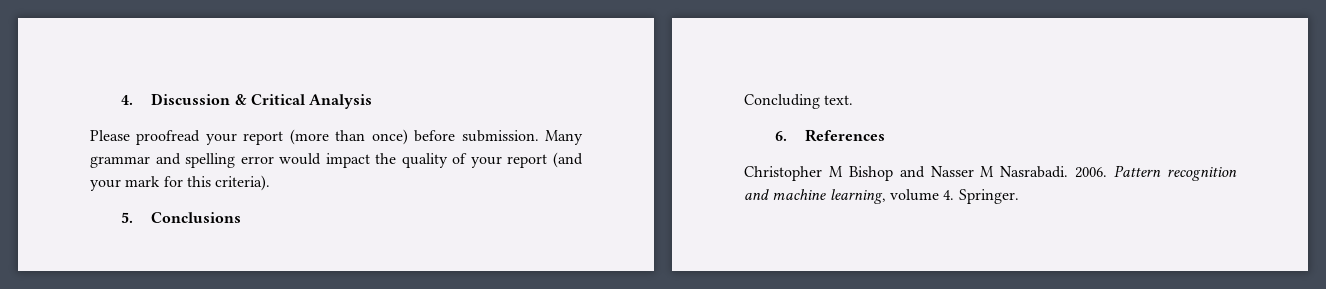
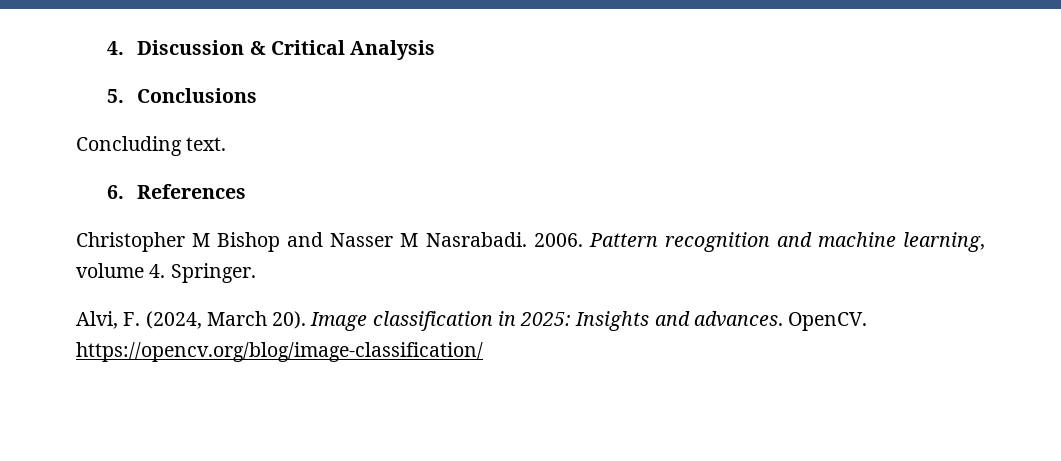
- Please proofread your report (more than once) before submission. Many grammar and spelling error would impact the quality of your report (and your mark for this criteria).
+ Alvi, F. (2024, March 20). Image classification in 2025: Insights and advances. OpenCV. https://opencv.org/blog/image-classification/

